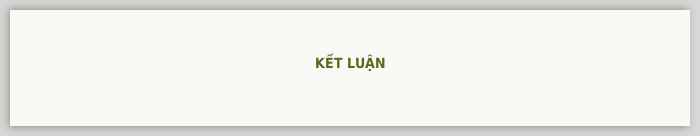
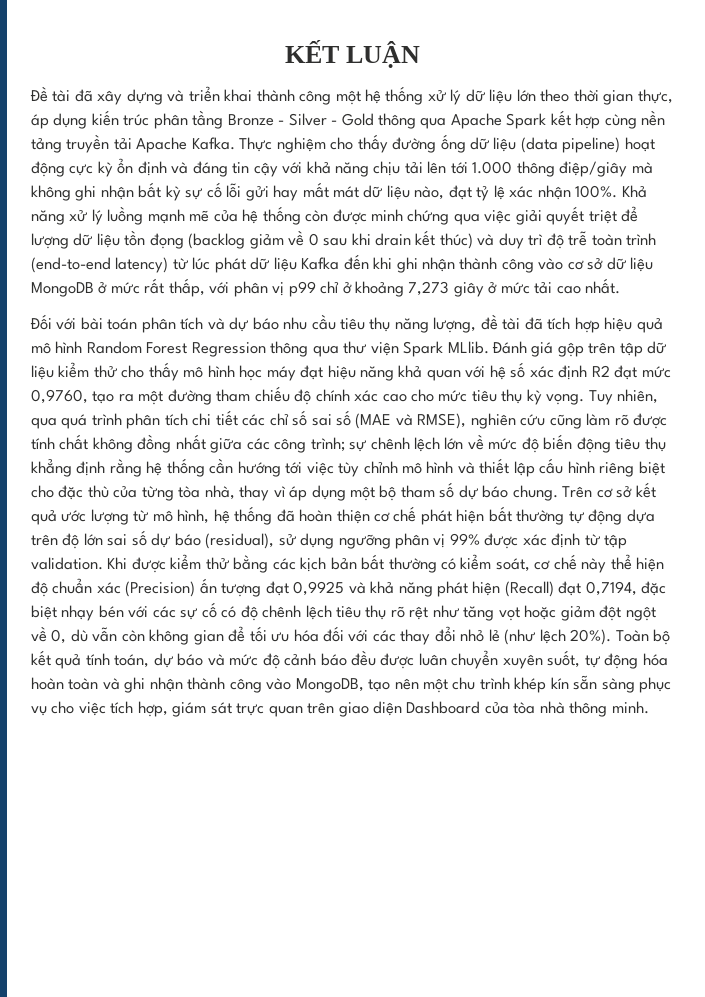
+ Đề tài đã xây dựng và triển khai thành công một hệ thống xử lý dữ liệu lớn theo thời gian thực, áp dụng kiến trúc phân tầng Bronze - Silver - Gold thông qua Apache Spark kết hợp cùng nền tảng truyền tải Apache Kafka. Thực nghiệm cho thấy đường ống dữ liệu (data pipeline) hoạt động cực kỳ ổn định và đáng tin cậy với khả năng chịu tải lên tới 1.000 thông điệp/giây mà không ghi nhận bất kỳ sự cố lỗi gửi hay mất mát dữ liệu nào, đạt tỷ lệ xác nhận 100%. Khả năng xử lý luồng mạnh mẽ của hệ thống còn được minh chứng qua việc giải quyết triệt để lượng dữ liệu tồn đọng (backlog giảm về 0 sau khi drain kết thúc) và duy trì độ trễ toàn trình (end-to-end latency) từ lúc phát dữ liệu Kafka đến khi ghi nhận thành công vào cơ sở dữ liệu MongoDB ở mức rất thấp, với phân vị p99 chỉ ở khoảng 7,273 giây ở mức tải cao nhất.
+ Đối với bài toán phân tích và dự báo nhu cầu tiêu thụ năng lượng, đề tài đã tích hợp hiệu quả mô hình Random Forest Regression thông qua thư viện Spark MLlib. Đánh giá gộp trên tập dữ liệu kiểm thử cho thấy mô hình học máy đạt hiệu năng khả quan với hệ số xác định R2 đạt mức 0,9760, tạo ra một đường tham chiếu độ chính xác cao cho mức tiêu thụ kỳ vọng. Tuy nhiên, qua quá trình phân tích chi tiết các chỉ số sai số (MAE và RMSE), nghiên cứu cũng làm rõ được tính chất không đồng nhất giữa các công trình; sự chênh lệch lớn về mức độ biến động tiêu thụ khẳng định rằng hệ thống cần hướng tới việc tùy chỉnh mô hình và thiết lập cấu hình riêng biệt cho đặc thù của từng tòa nhà, thay vì áp dụng một bộ tham số dự báo chung. Trên cơ sở kết quả ước lượng từ mô hình, hệ thống đã hoàn thiện cơ chế phát hiện bất thường tự động dựa trên độ lớn sai số dự báo (residual), sử dụng ngưỡng phân vị 99% được xác định từ tập validation. Khi được kiểm thử bằng các kịch bản bất thường có kiểm soát, cơ chế này thể hiện độ chuẩn xác (Precision) ấn tượng đạt 0,9925 và khả năng phát hiện (Recall) đạt 0,7194, đặc biệt nhạy bén với các sự cố có độ chênh lệch tiêu thụ rõ rệt như tăng vọt hoặc giảm đột ngột về 0, dù vẫn còn không gian để tối ưu hóa đối với các thay đổi nhỏ lẻ (như lệch 20%). Toàn bộ kết quả tính toán, dự báo và mức độ cảnh báo đều được luân chuyển xuyên suốt, tự động hóa hoàn toàn và ghi nhận thành công vào MongoDB, tạo nên một chu trình khép kín sẵn sàng phục vụ cho việc tích hợp, giám sát trực quan trên giao diện Dashboard của tòa nhà thông minh.

